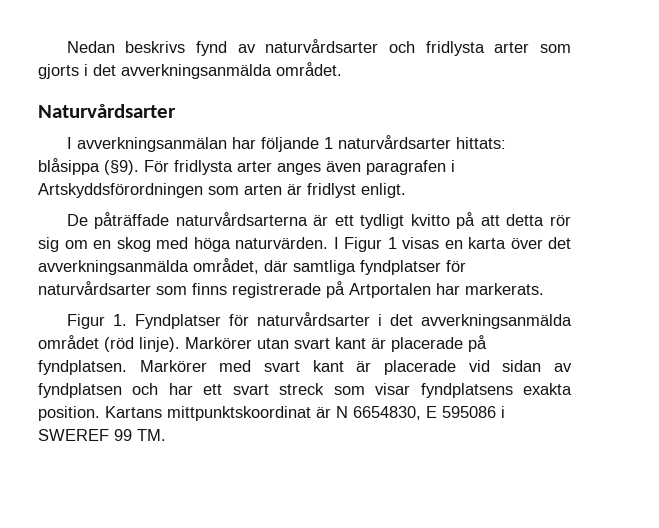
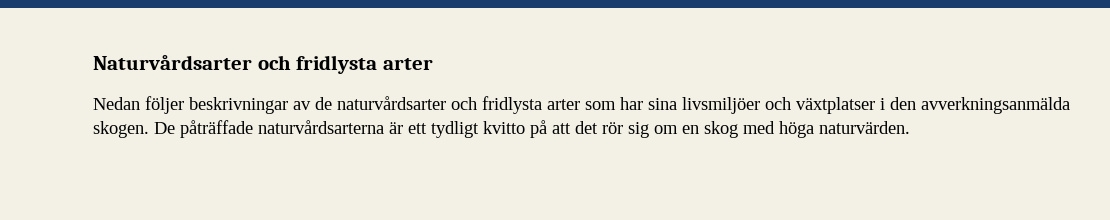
- Nedan beskrivs fynd av naturvårdsarter och fridlysta arter som gjorts i det avverkningsanmälda området.
- Naturvårdsarter
- I avverkningsanmälan har följande 1 naturvårdsarter hittats: blåsippa (§9). För fridlysta arter anges även paragrafen i Artskyddsförordningen som arten är fridlyst enligt.
- De påträffade naturvårdsarterna är ett tydligt kvitto på att detta rör sig om en skog med höga naturvärden. I Figur 1 visas en karta över det avverkningsanmälda området, där samtliga fyndplatser för naturvårdsarter som finns registrerade på Artportalen har markerats.
- Figur 1. Fyndplatser för naturvårdsarter i det avverkningsanmälda området (röd linje). Markörer utan svart kant är placerade på fyndplatsen. Markörer med svart kant är placerade vid sidan av fyndplatsen och har ett svart streck som visar fyndplatsens exakta position. Kartans mittpunktskoordinat är N 6654830, E 595086 i SWEREF 99 TM.
+ Naturvårdsarter och fridlysta arter
+ Nedan följer beskrivningar av de naturvårdsarter och fridlysta arter som har sina livsmiljöer och växtplatser i den avverkningsanmälda skogen. De påträffade naturvårdsarterna är ett tydligt kvitto på att det rör sig om en skog med höga naturvärden.

